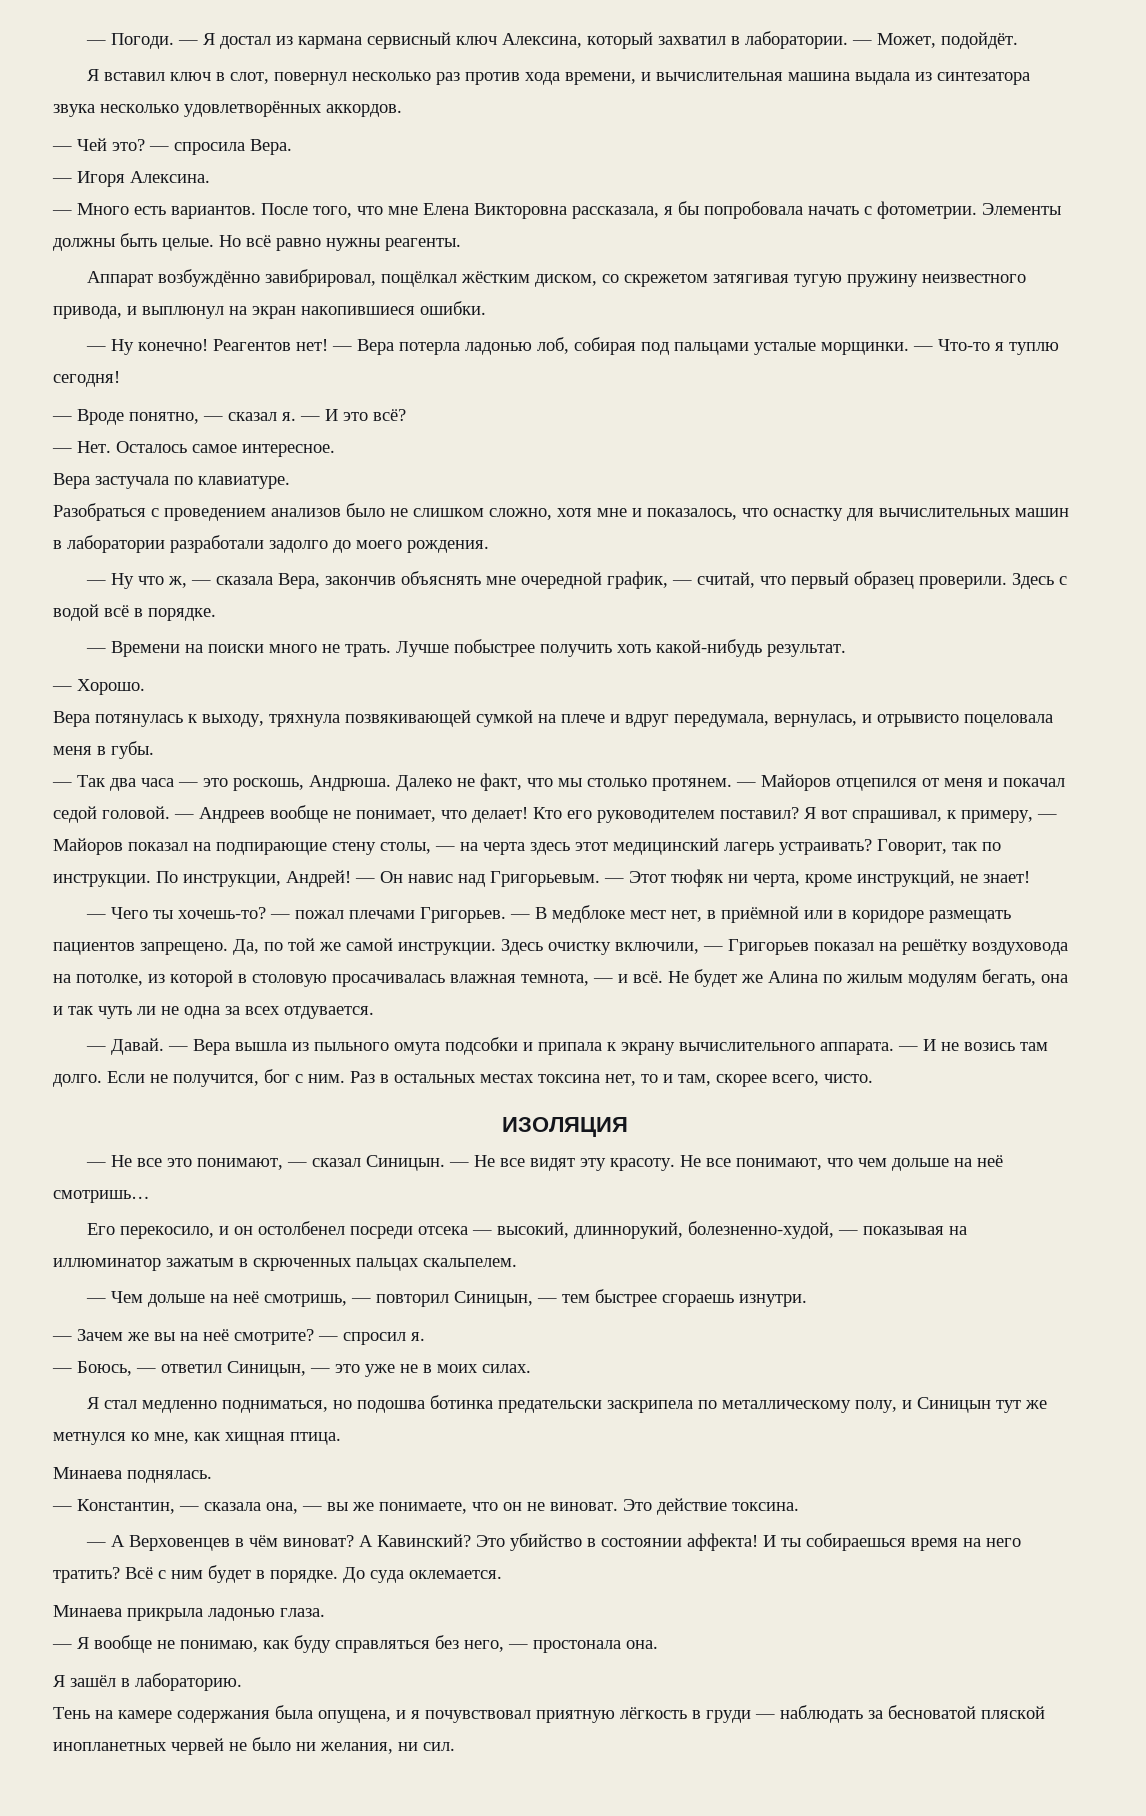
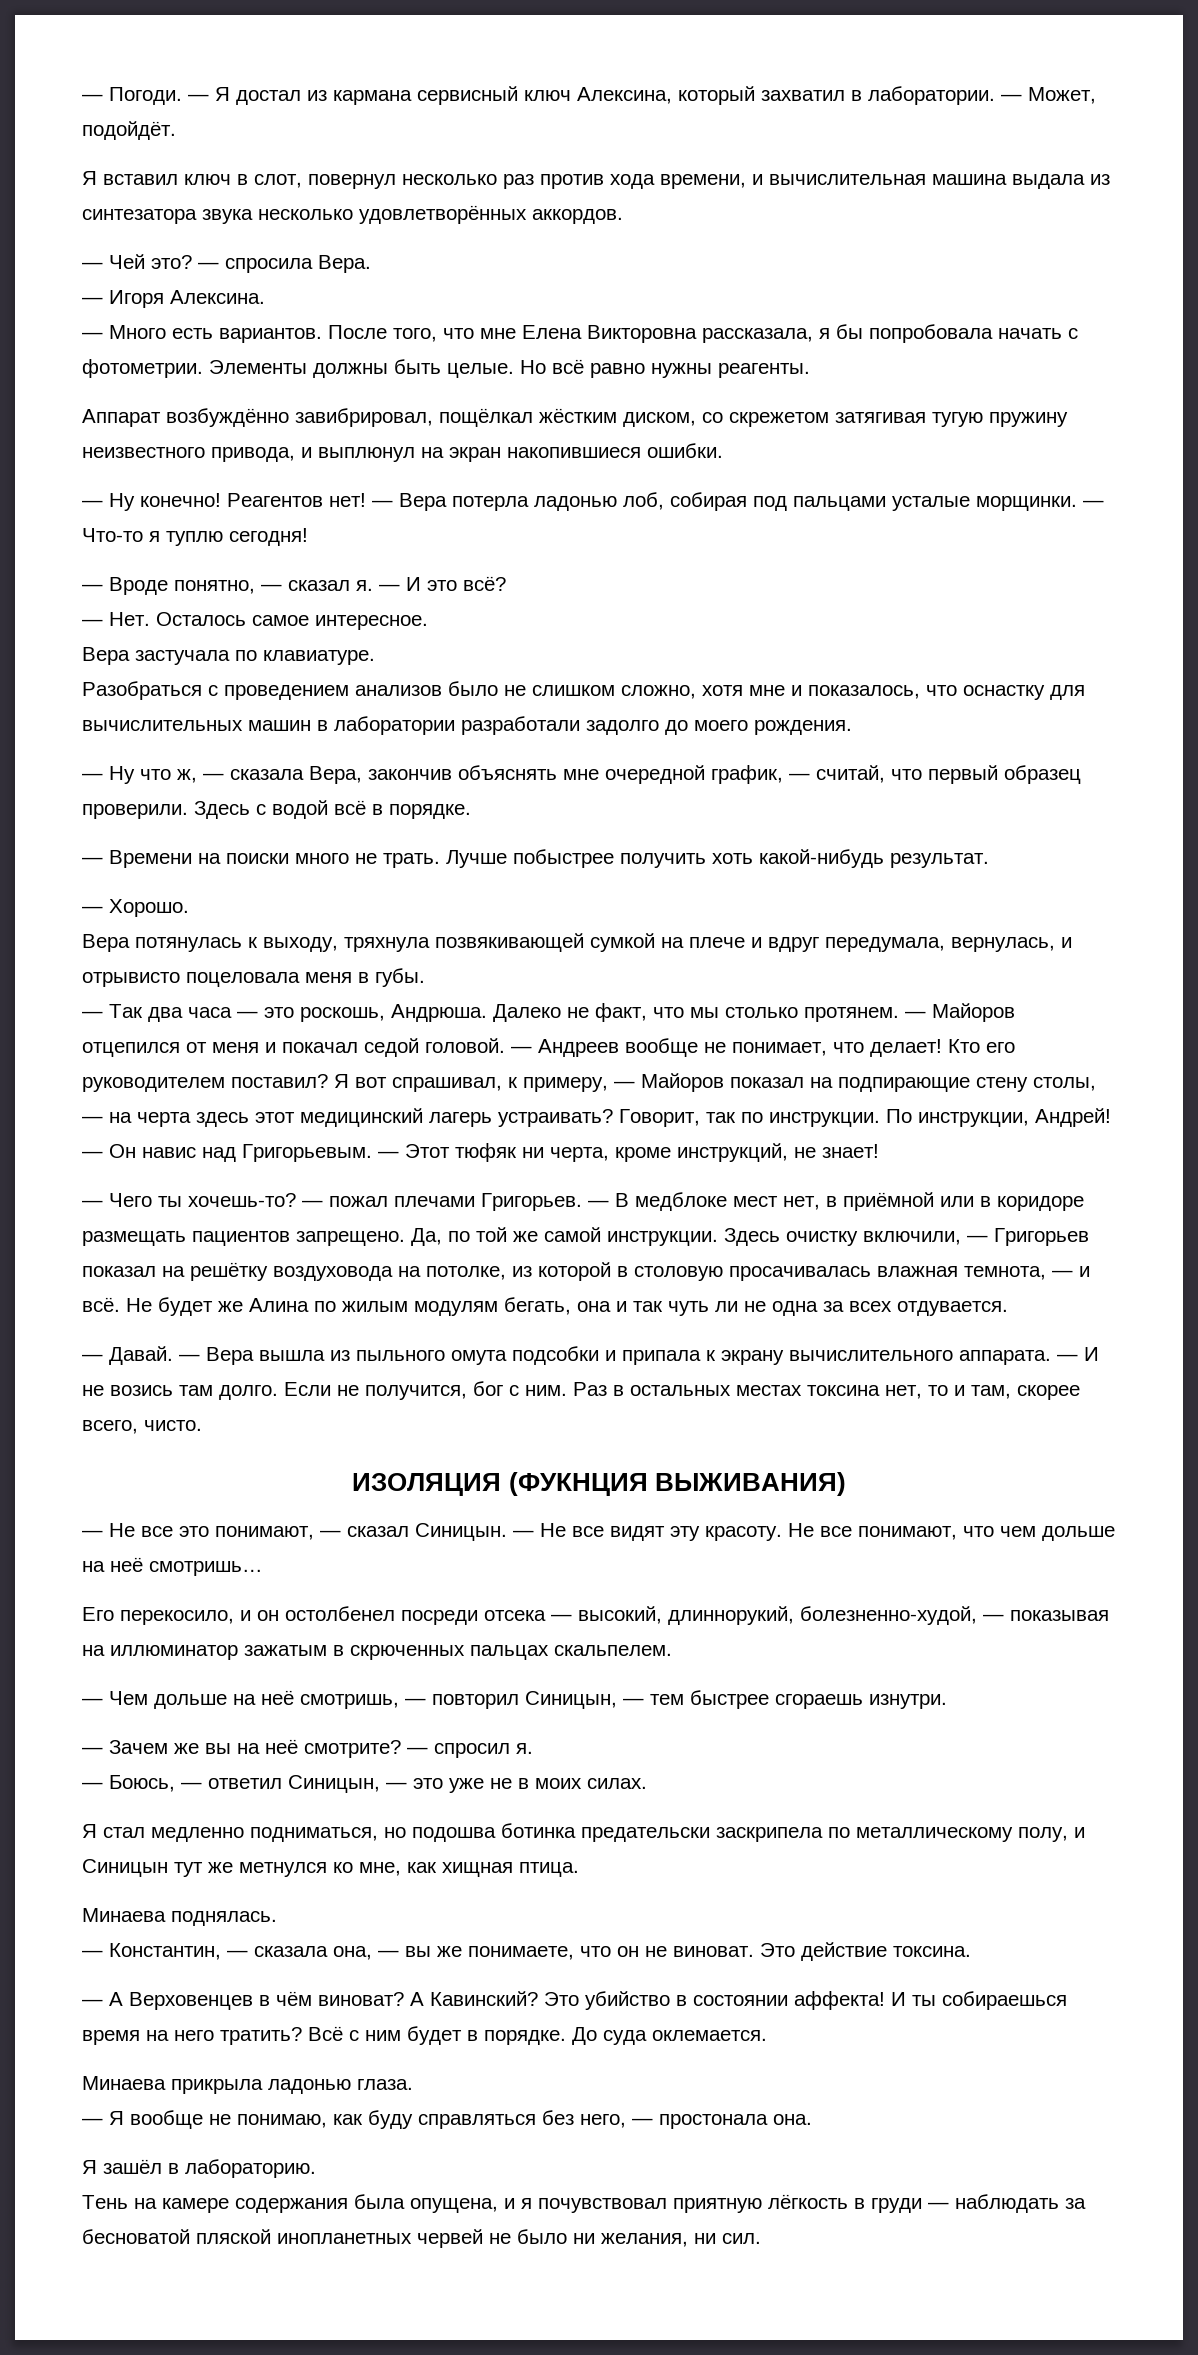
- ИЗОЛЯЦИЯ
+ ИЗОЛЯЦИЯ (ФУКНЦИЯ ВЫЖИВАНИЯ)

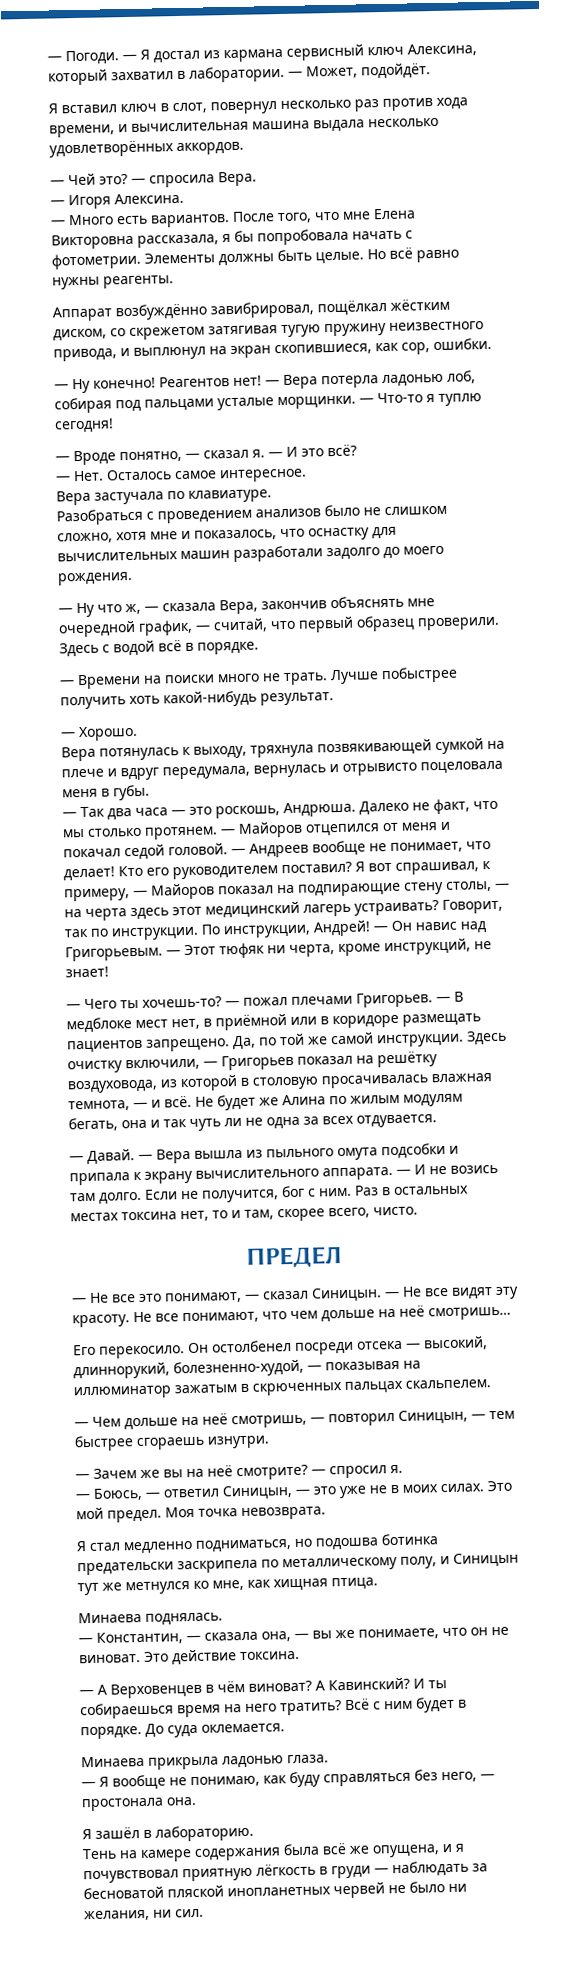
- Я вставил ключ в слот, повернул несколько раз против хода времени, и вычислительная машина выдала из синтезатора звука несколько удовлетворённых аккордов.
+ Я вставил ключ в слот, повернул несколько раз против хода времени, и вычислительная машина выдала несколько удовлетворённых аккордов.
- Аппарат возбуждённо завибрировал, пощёлкал жёстким диском, со скрежетом затягивая тугую пружину неизвестного привода, и выплюнул на экран накопившиеся ошибки.
+ Аппарат возбуждённо завибрировал, пощёлкал жёстким диском, со скрежетом затягивая тугую пружину неизвестного привода, и выплюнул на экран скопившиеся, как сор, ошибки.
- Разобраться с проведением анализов было не слишком сложно, хотя мне и показалось, что оснастку для вычислительных машин в лаборатории разработали задолго до моего рождения.
+ Разобраться с проведением анализов было не слишком сложно, хотя мне и показалось, что оснастку для вычислительных машин разработали задолго до моего рождения.
- Вера потянулась к выходу, тряхнула позвякивающей сумкой на плече и вдруг передумала, вернулась, и отрывисто поцеловала меня в губы.
+ Вера потянулась к выходу, тряхнула позвякивающей сумкой на плече и вдруг передумала, вернулась и отрывисто поцеловала меня в губы.
- Здесь очистку включили, — Григорьев показал на решётку воздуховода на потолке, из которой в столовую просачивалась влажная темнота, — и всё.
+ Здесь очистку включили, — Григорьев показал на решётку воздуховода, из которой в столовую просачивалась влажная темнота, — и всё.
- ИЗОЛЯЦИЯ (ФУКНЦИЯ ВЫЖИВАНИЯ)
+ ПРЕДЕЛ
- Его перекосило, и он остолбенел посреди отсека — высокий, длиннорукий, болезненно-худой, — показывая на иллюминатор зажатым в скрюченных пальцах скальпелем.
+ Его перекосило. Он остолбенел посреди отсека — высокий, длиннорукий, болезненно-худой, — показывая на иллюминатор зажатым в скрюченных пальцах скальпелем.
+ Это мой предел. Моя точка невозврата.
- Это убийство в состоянии аффекта!
- Тень на камере содержания была опущена, и я почувствовал приятную лёгкость в груди — наблюдать за бесноватой пляской инопланетных червей не было ни желания, ни сил.
+ Тень на камере содержания была всё же опущена, и я почувствовал приятную лёгкость в груди — наблюдать за бесноватой пляской инопланетных червей не было ни желания, ни сил.

